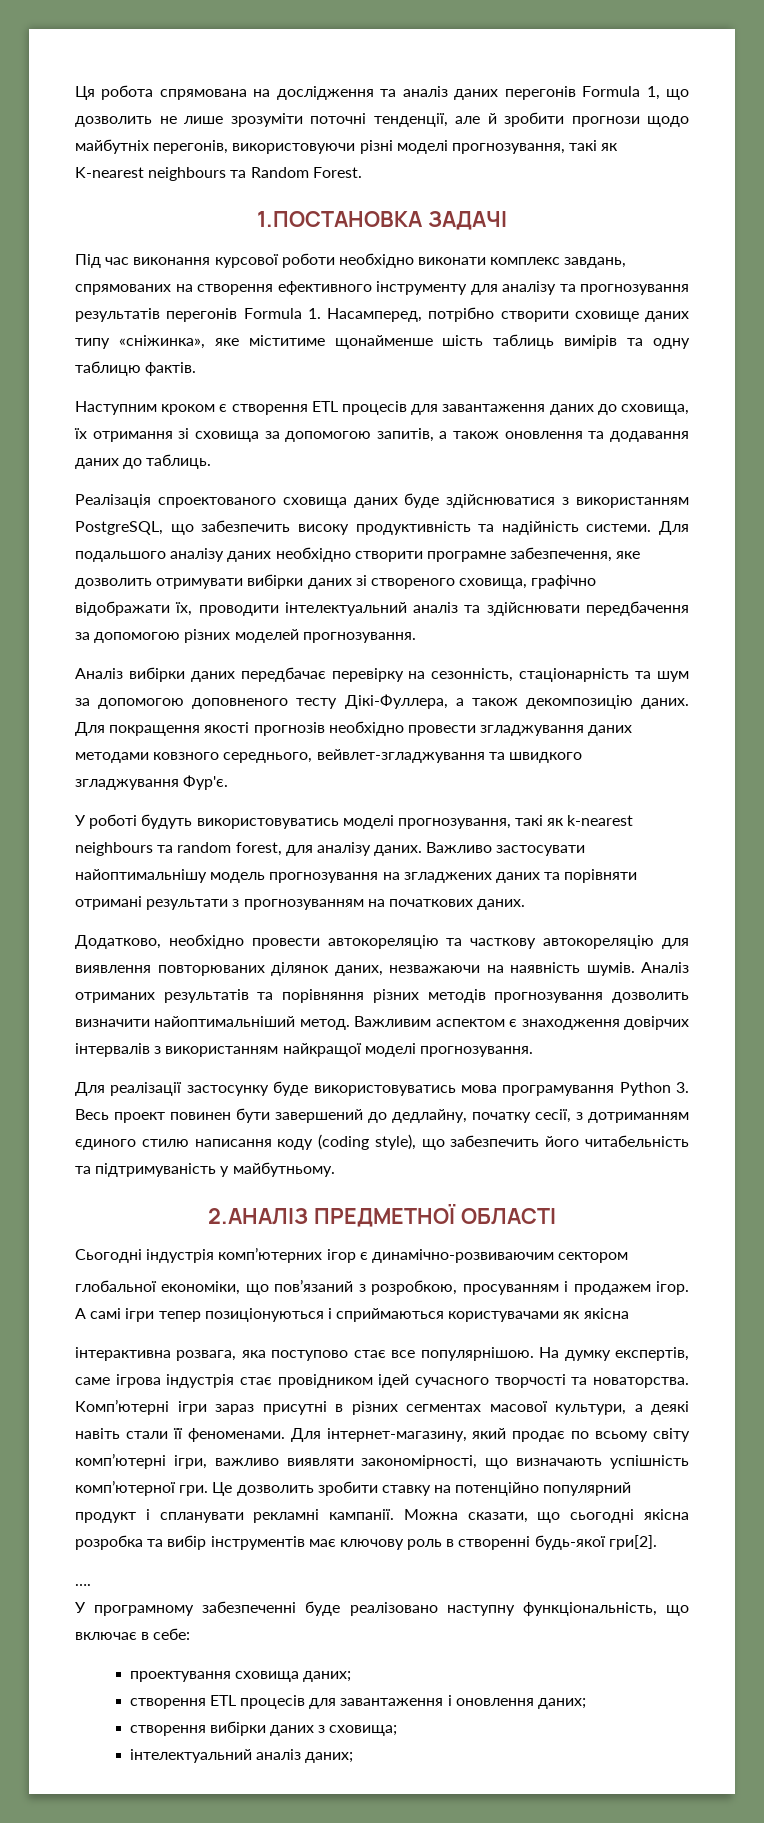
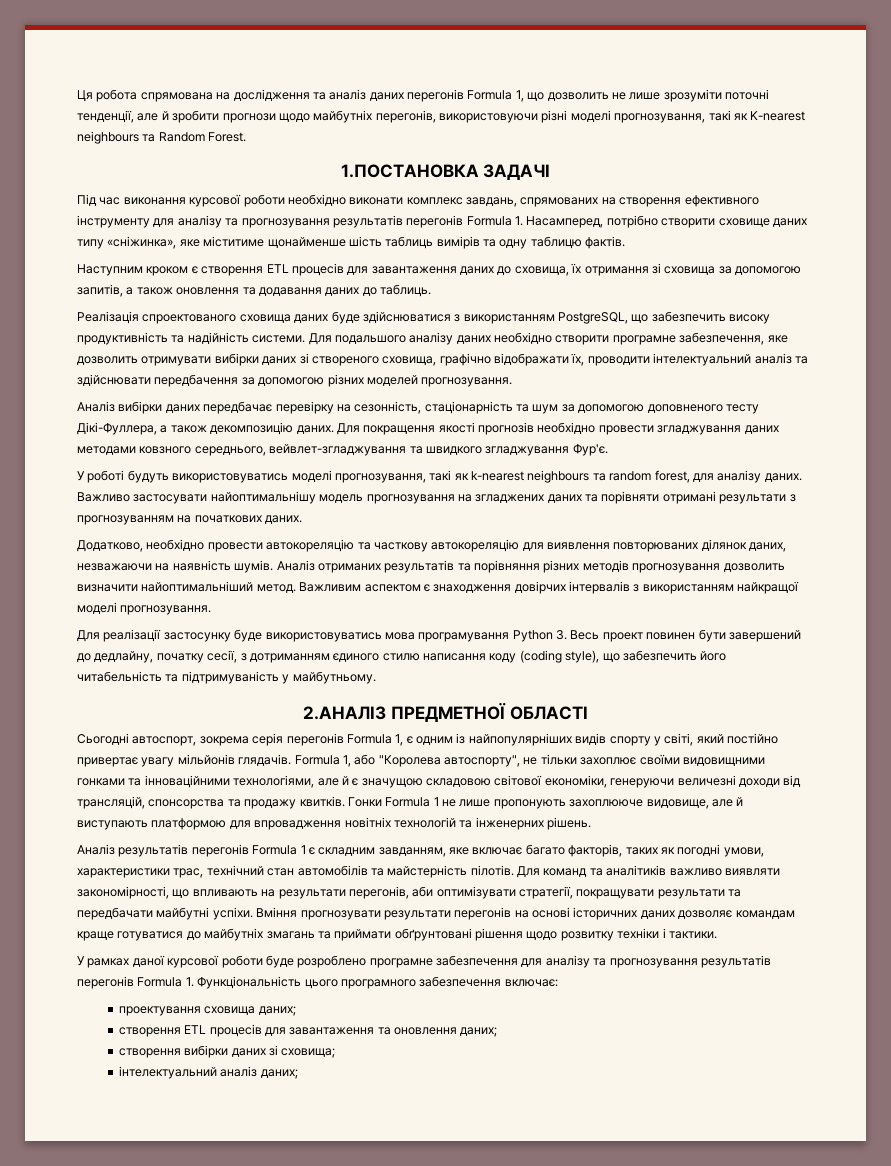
- Сьогодні індустрія комп’ютерних ігор є динамічно-розвиваючим сектором
- глобальної економіки, що пов’язаний з розробкою, просуванням і продажем ігор. А самі ігри тепер позиціонуються і сприймаються користувачами як якісна
- інтерактивна розвага, яка поступово стає все популярнішою. На думку експертів, саме ігрова індустрія стає провідником ідей сучасного творчості та новаторства. Комп’ютерні ігри зараз присутні в різних сегментах масової культури, а деякі навіть стали її феноменами. Для інтернет-магазину, який продає по всьому світу комп’ютерні ігри, важливо виявляти закономірності, що визначають успішність комп’ютерної гри. Це дозволить зробити ставку на потенційно популярний продукт і спланувати рекламні кампанії. Можна сказати, що сьогодні якісна розробка та вибір інструментів має ключову роль в створенні будь-якої гри[2].
- ….
- У програмному забезпеченні буде реалізовано наступну функціональність, що включає в себе:
+ Сьогодні автоспорт, зокрема серія перегонів Formula 1, є одним із найпопулярніших видів спорту у світі, який постійно привертає увагу мільйонів глядачів. Formula 1, або "Королева автоспорту", не тільки захоплює своїми видовищними гонками та інноваційними технологіями, але й є значущою складовою світової економіки, генеруючи величезні доходи від трансляцій, спонсорства та продажу квитків. Гонки Formula 1 не лише пропонують захоплююче видовище, але й виступають платформою для впровадження новітніх технологій та інженерних рішень.
+ Аналіз результатів перегонів Formula 1 є складним завданням, яке включає багато факторів, таких як погодні умови, характеристики трас, технічний стан автомобілів та майстерність пілотів. Для команд та аналітиків важливо виявляти закономірності, що впливають на результати перегонів, аби оптимізувати стратегії, покращувати результати та передбачати майбутні успіхи. Вміння прогнозувати результати перегонів на основі історичних даних дозволяє командам краще готуватися до майбутніх змагань та приймати обґрунтовані рішення щодо розвитку техніки і тактики.
+ У рамках даної курсової роботи буде розроблено програмне забезпечення для аналізу та прогнозування результатів перегонів Formula 1. Функціональність цього програмного забезпечення включає:
- створення ETL процесів для завантаження і оновлення даних;
+ створення ETL процесів для завантаження та оновлення даних;
- створення вибірки даних з сховища;
+ створення вибірки даних зі сховища;

